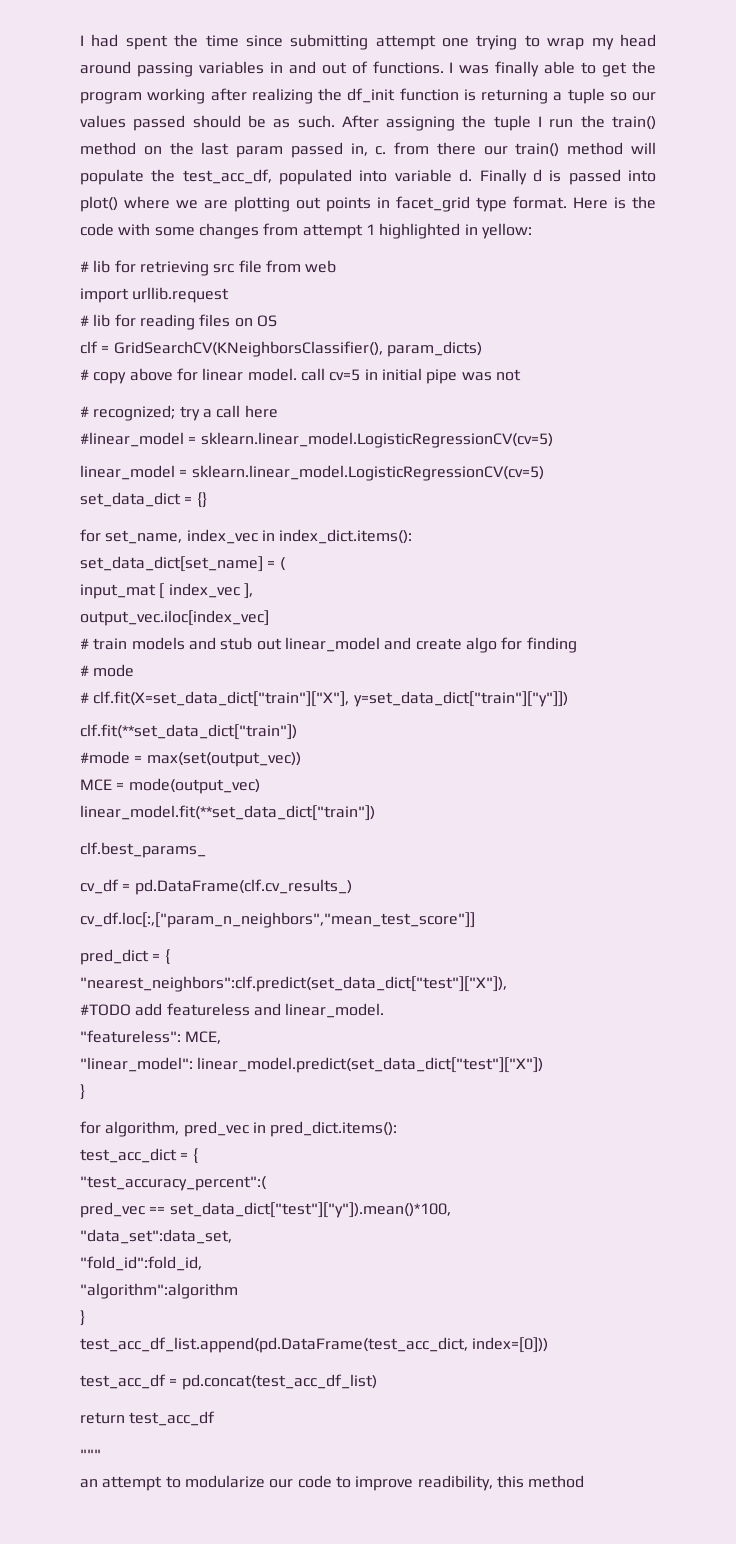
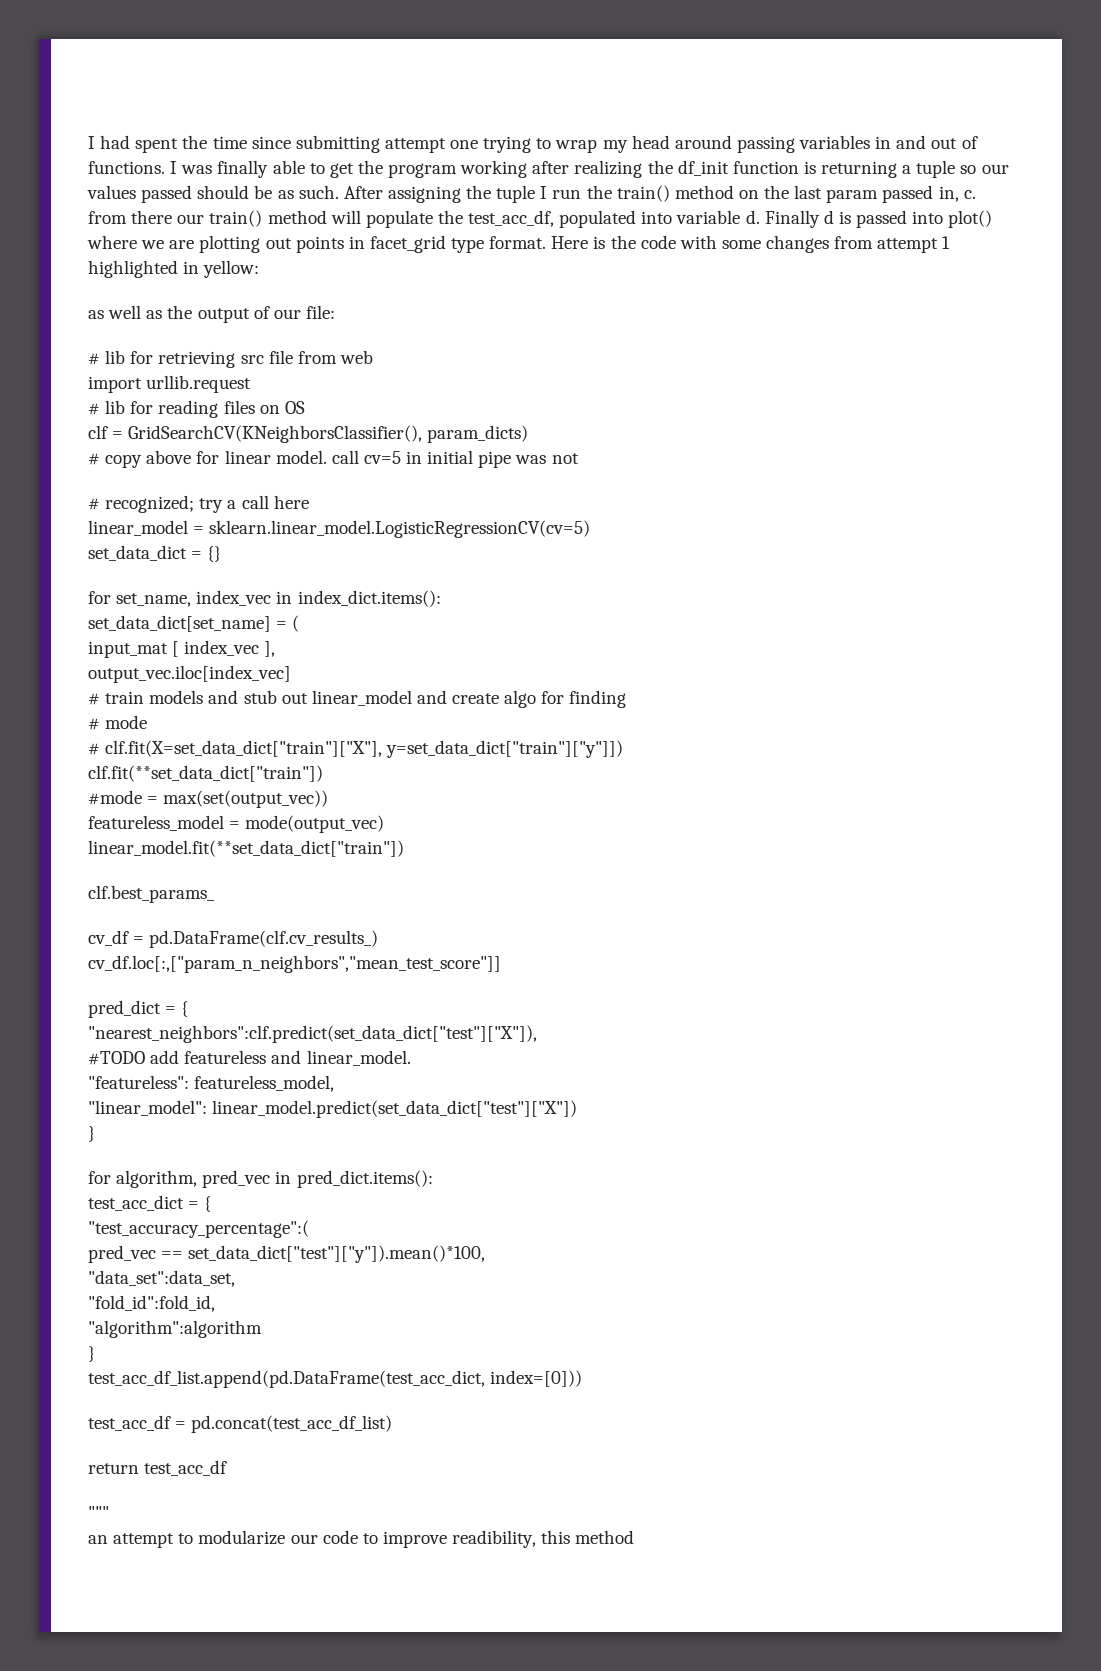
+ as well as the output of our file:
- #linear_model = sklearn.linear_model.LogisticRegressionCV(cv=5)
- MCE = mode(output_vec)
+ featureless_model = mode(output_vec)
- "featureless": MCE,
+ "featureless": featureless_model,
- "test_accuracy_percent":(
+ "test_accuracy_percentage":(

